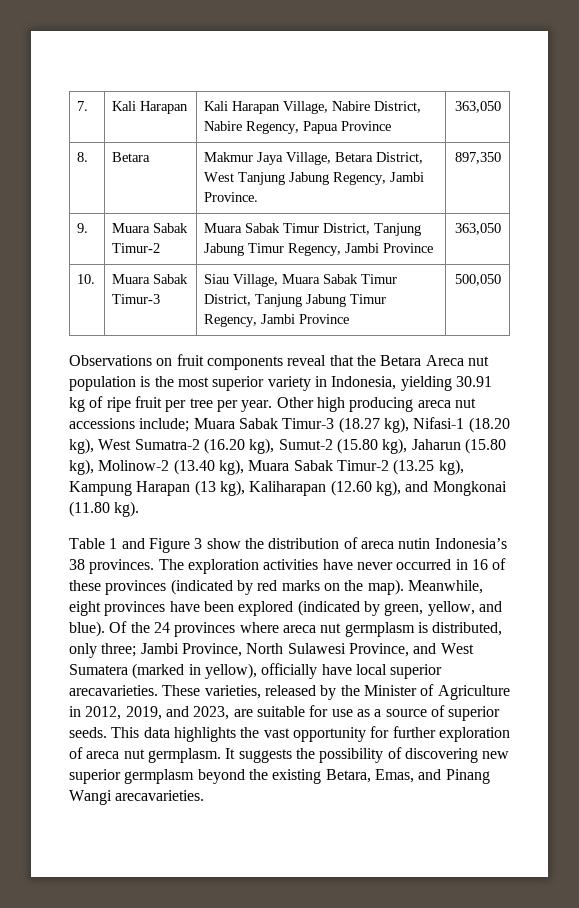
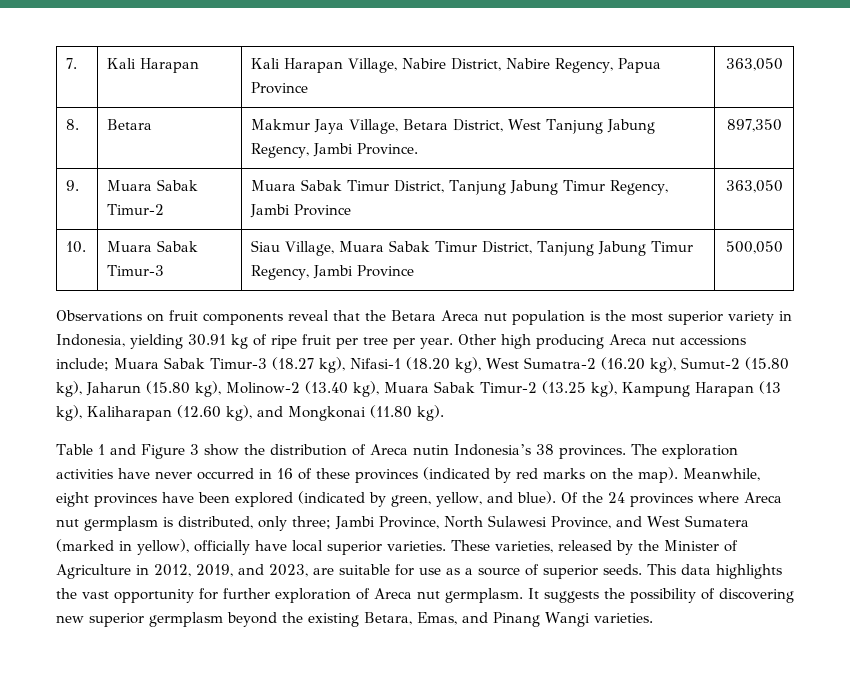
- Other high producing areca nut accessions include; Muara Sabak Timur-3 (18.27 kg), Nifasi-1 (18.20 kg), West Sumatra-2 (16.20 kg), Sumut-2 (15.80 kg), Jaharun (15.80 kg), Molinow-2 (13.40 kg), Muara Sabak Timur-2 (13.25 kg), Kampung Harapan (13 kg), Kaliharapan (12.60 kg), and Mongkonai (11.80 kg).
+ Other high producing Areca nut accessions include; Muara Sabak Timur-3 (18.27 kg), Nifasi-1 (18.20 kg), West Sumatra-2 (16.20 kg), Sumut-2 (15.80 kg), Jaharun (15.80 kg), Molinow-2 (13.40 kg), Muara Sabak Timur-2 (13.25 kg), Kampung Harapan (13 kg), Kaliharapan (12.60 kg), and Mongkonai (11.80 kg).
- Table 1 and Figure 3 show the distribution of areca nutin Indonesia’s 38 provinces.
+ Table 1 and Figure 3 show the distribution of Areca nutin Indonesia’s 38 provinces.
- Of the 24 provinces where areca nut germplasm is distributed, only three; Jambi Province, North Sulawesi Province, and West Sumatera (marked in yellow), officially have local superior arecavarieties.
+ Of the 24 provinces where Areca nut germplasm is distributed, only three; Jambi Province, North Sulawesi Province, and West Sumatera (marked in yellow), officially have local superior varieties.
- This data highlights the vast opportunity for further exploration of areca nut germplasm.
+ This data highlights the vast opportunity for further exploration of Areca nut germplasm.
- It suggests the possibility of discovering new superior germplasm beyond the existing Betara, Emas, and Pinang Wangi arecavarieties.
+ It suggests the possibility of discovering new superior germplasm beyond the existing Betara, Emas, and Pinang Wangi varieties.

